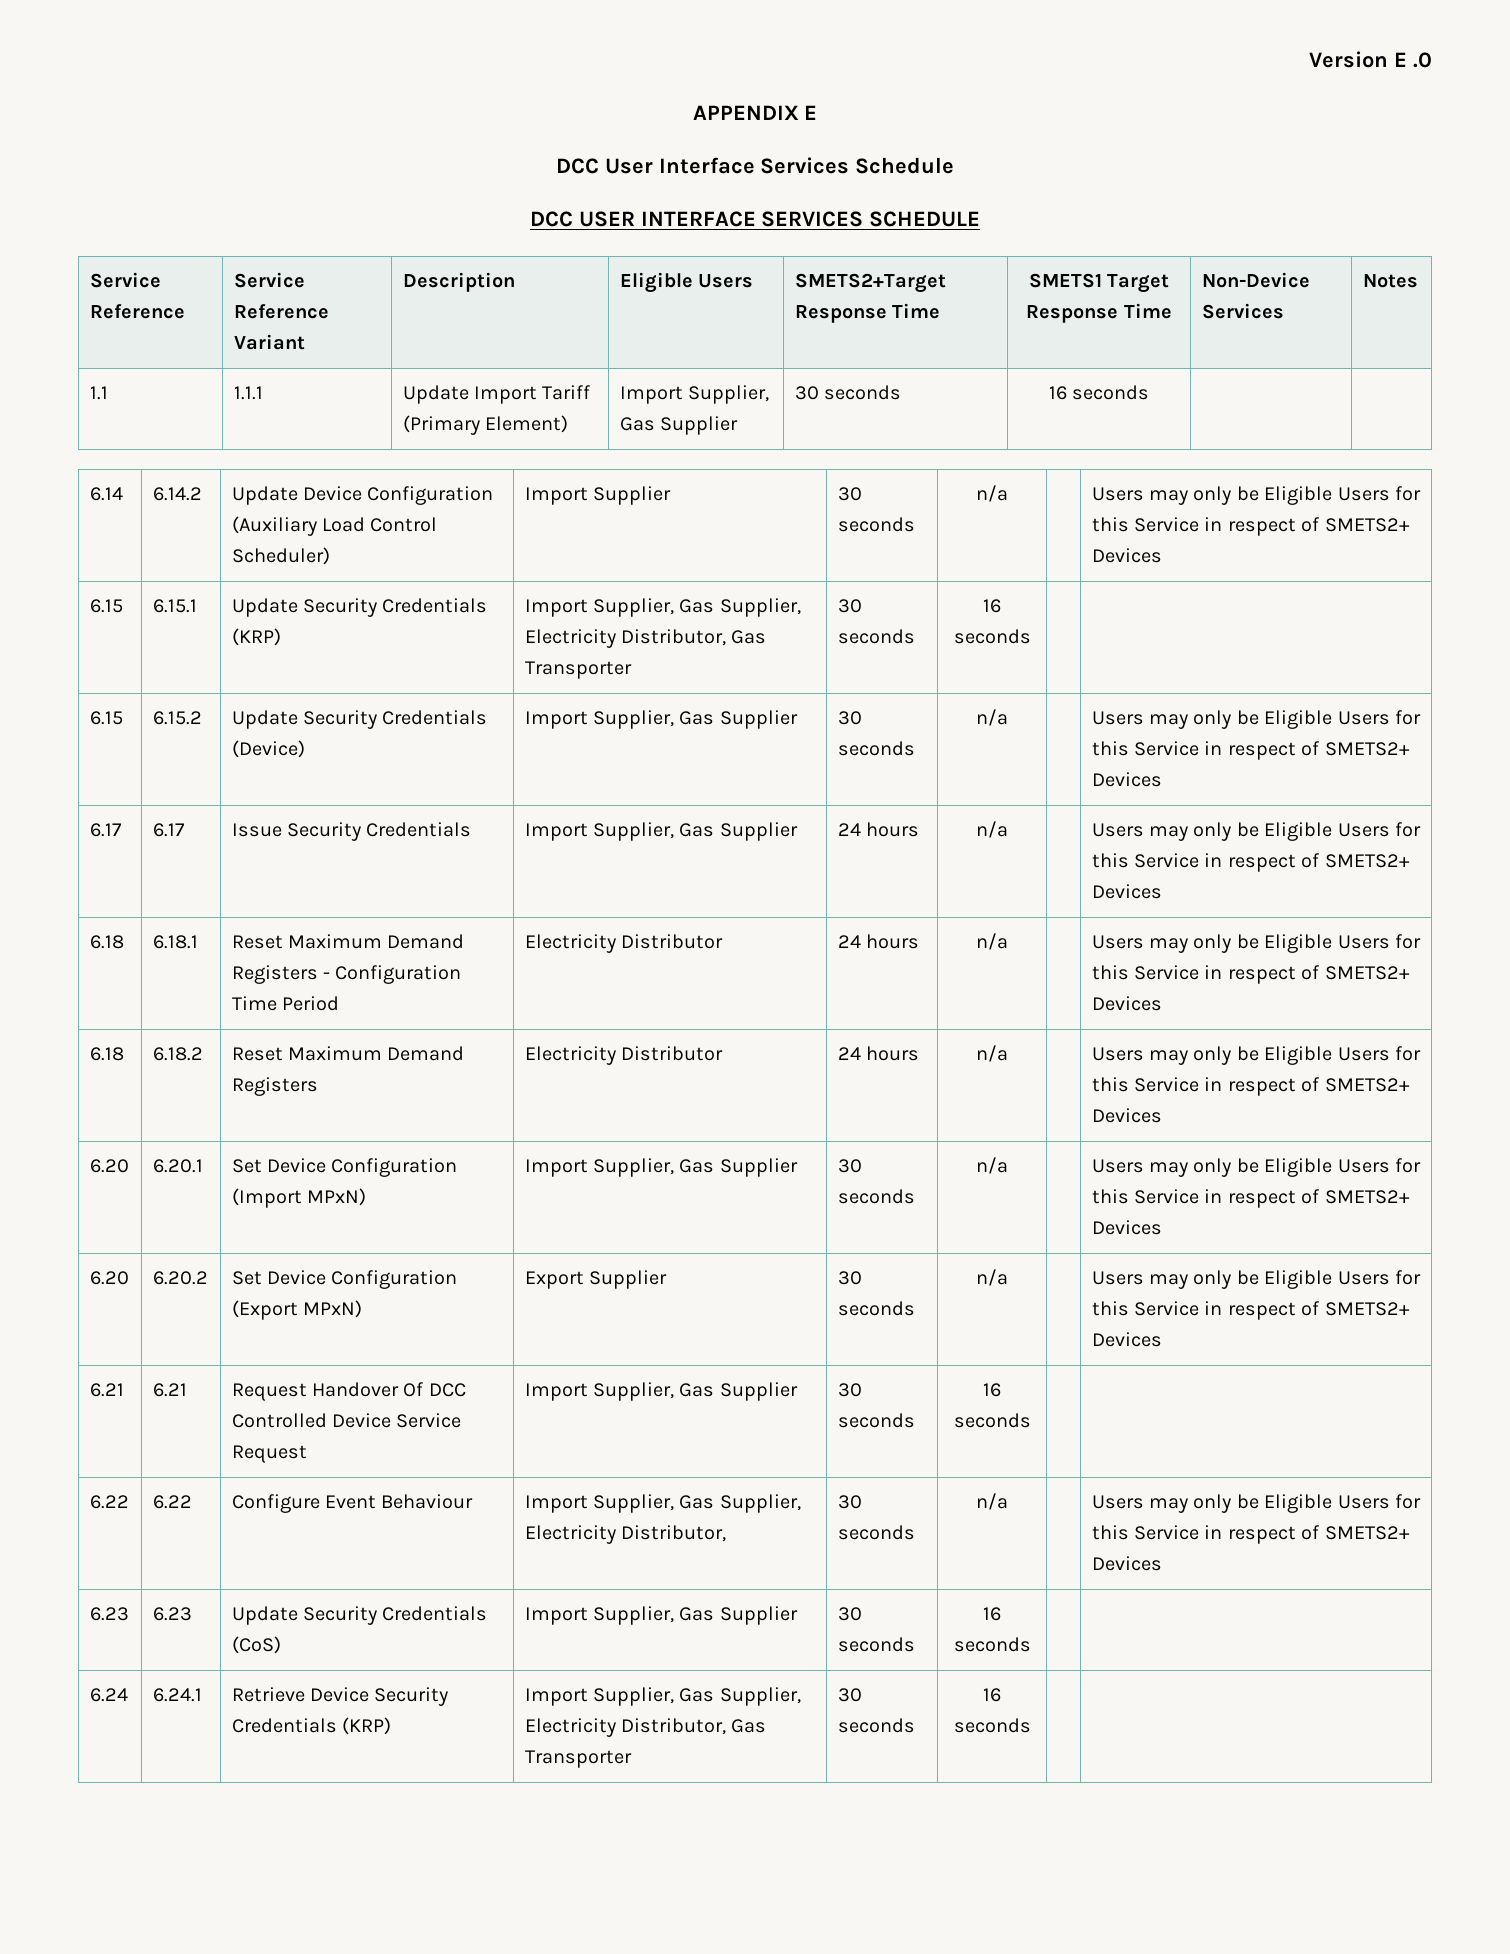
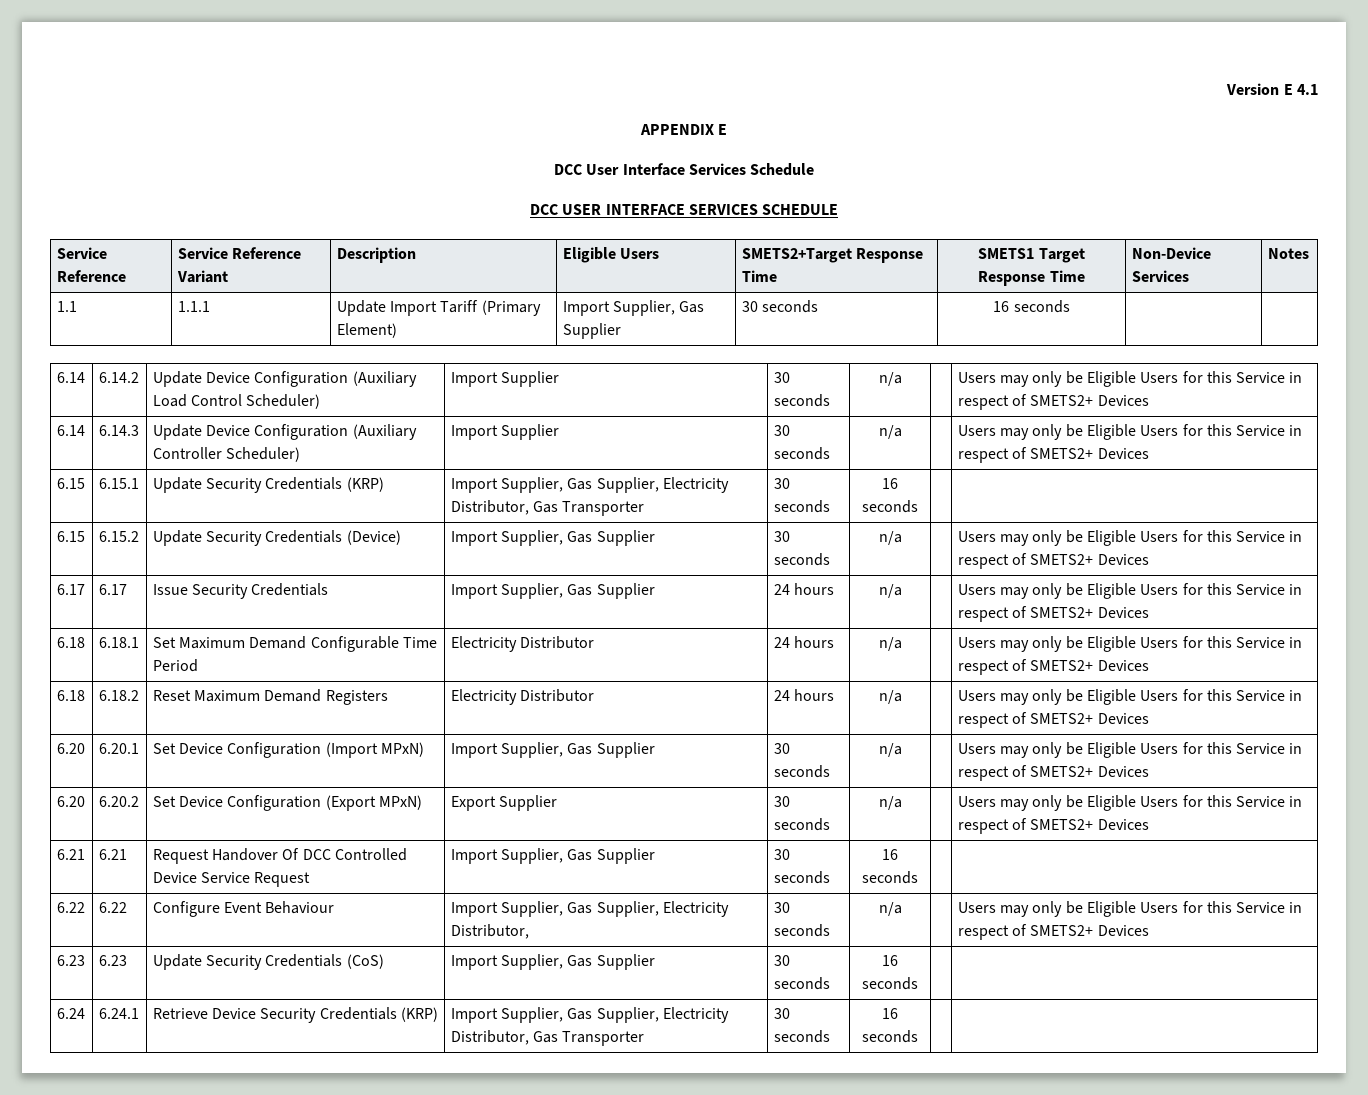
- Version E .0
+ Version E 4.1
+ 6.14 | 6.14.3 | Update Device Configuration (Auxiliary Controller Scheduler) | Import Supplier | 30 seconds | n/a | | Users may only be Eligible Users for this Service in respect of SMETS2+ Devices
- 6.18 | 6.18.1 | Reset Maximum Demand Registers - Configuration Time Period | Electricity Distributor | 24 hours | n/a | | Users may only be Eligible Users for this Service in respect of SMETS2+ Devices
+ 6.18 | 6.18.1 | Set Maximum Demand Configurable Time Period | Electricity Distributor | 24 hours | n/a | | Users may only be Eligible Users for this Service in respect of SMETS2+ Devices

